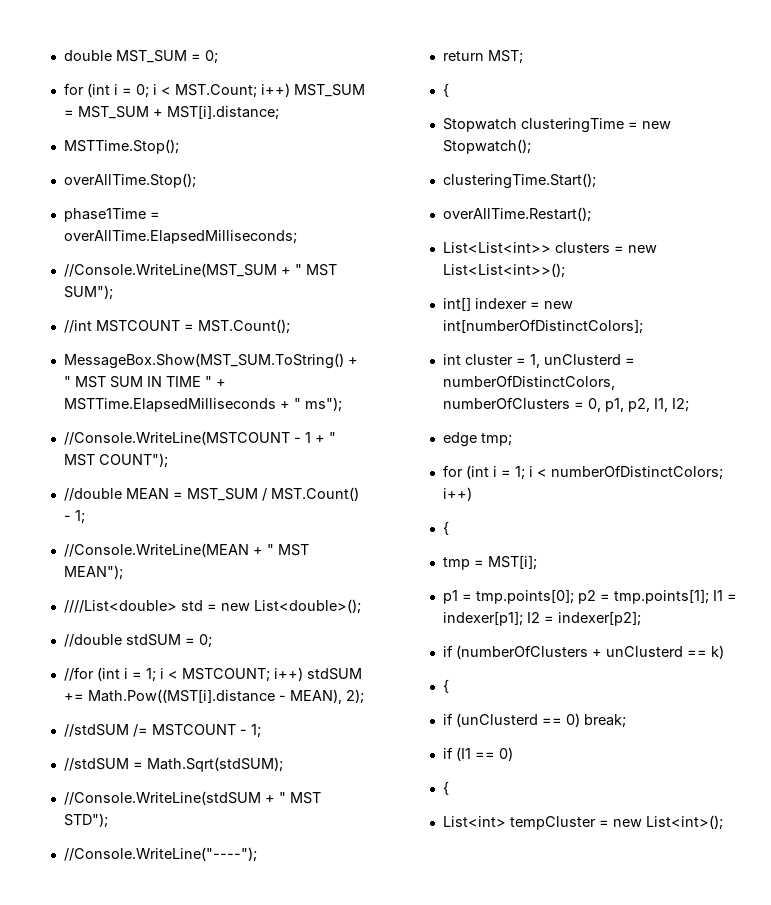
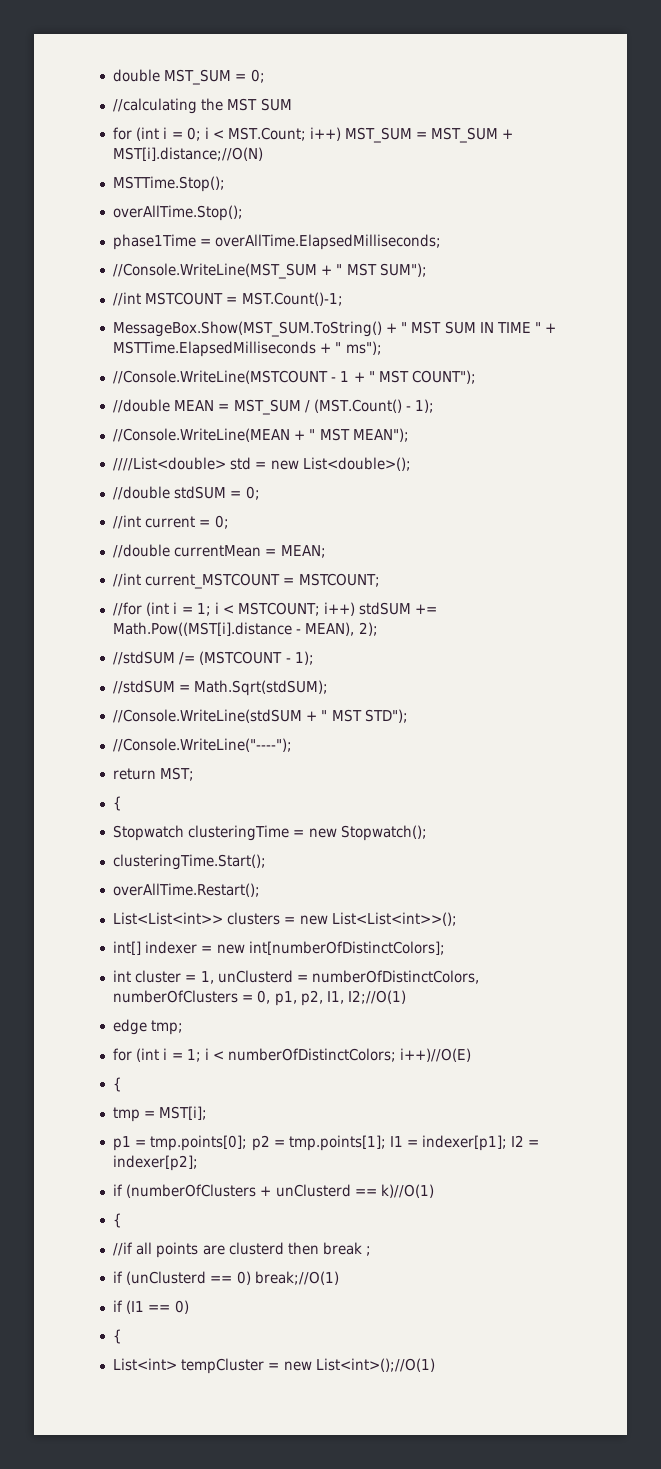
+ //calculating the MST SUM
- for (int i = 0; i < MST.Count; i++) MST_SUM = MST_SUM + MST[i].distance;
+ for (int i = 0; i < MST.Count; i++) MST_SUM = MST_SUM + MST[i].distance;//O(N)
- //int MSTCOUNT = MST.Count();
+ //int MSTCOUNT = MST.Count()-1;
- //double MEAN = MST_SUM / MST.Count() - 1;
+ //double MEAN = MST_SUM / (MST.Count() - 1);
+ //int current = 0;
+ //double currentMean = MEAN;
+ //int current_MSTCOUNT = MSTCOUNT;
- //stdSUM /= MSTCOUNT - 1;
+ //stdSUM /= (MSTCOUNT - 1);
- int cluster = 1, unClusterd = numberOfDistinctColors, numberOfClusters = 0, p1, p2, I1, I2;
+ int cluster = 1, unClusterd = numberOfDistinctColors, numberOfClusters = 0, p1, p2, I1, I2;//O(1)
- for (int i = 1; i < numberOfDistinctColors; i++)
+ for (int i = 1; i < numberOfDistinctColors; i++)//O(E)
- if (numberOfClusters + unClusterd == k)
+ if (numberOfClusters + unClusterd == k)//O(1)
  {
+ //if all points are clusterd then break ;
- if (unClusterd == 0) break;
+ if (unClusterd == 0) break;//O(1)
- List<int> tempCluster = new List<int>();
+ List<int> tempCluster = new List<int>();//O(1)

